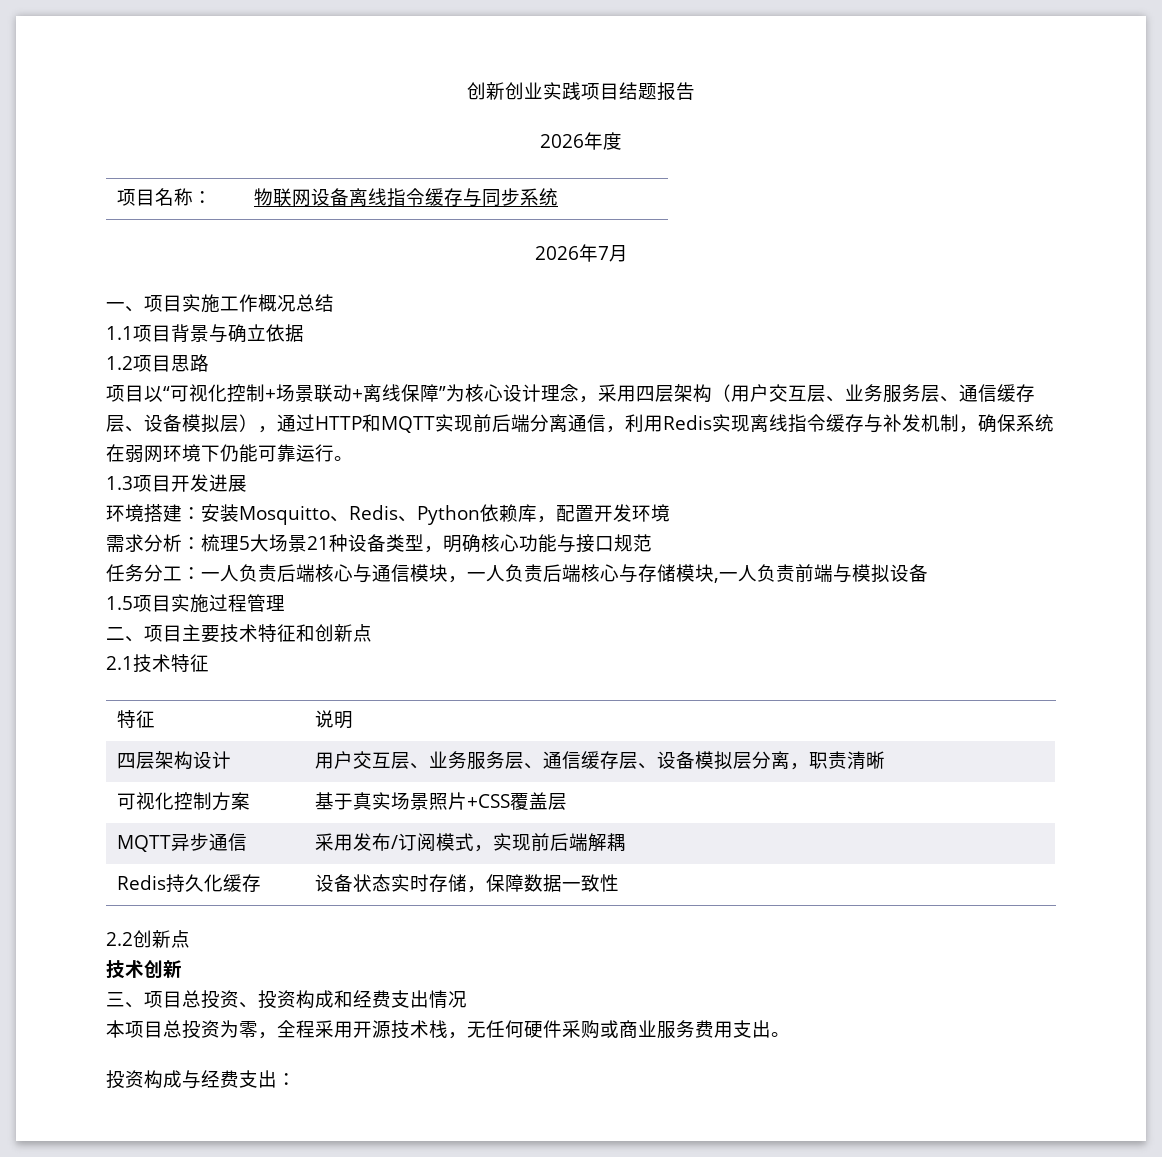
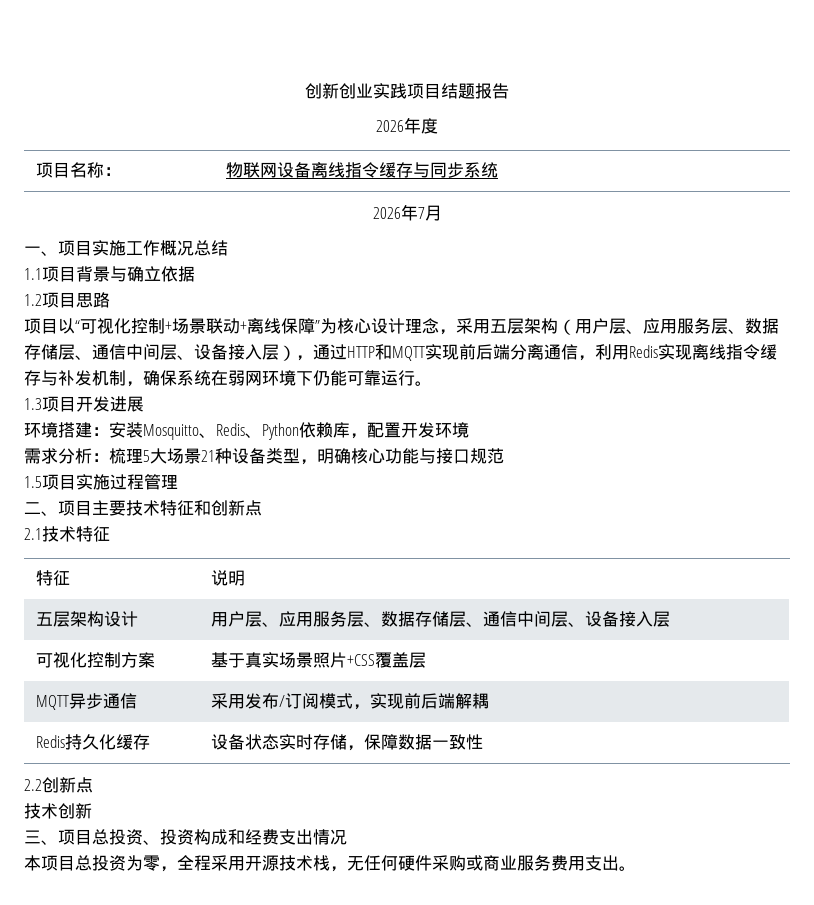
- 项目以“可视化控制+场景联动+离线保障”为核心设计理念，采用四层架构（用户交互层、业务服务层、通信缓存层、设备模拟层），通过HTTP和MQTT实现前后端分离通信，利用Redis实现离线指令缓存与补发机制，确保系统在弱网环境下仍能可靠运行。
+ 项目以“可视化控制+场景联动+离线保障”为核心设计理念，采用五层架构（用户层、应用服务层、数据存储层、通信中间层、设备接入层），通过HTTP和MQTT实现前后端分离通信，利用Redis实现离线指令缓存与补发机制，确保系统在弱网环境下仍能可靠运行。
- 任务分工：一人负责后端核心与通信模块，一人负责后端核心与存储模块,一人负责前端与模拟设备
- 四层架构设计 | 用户交互层、业务服务层、通信缓存层、设备模拟层分离，职责清晰
+ 五层架构设计 | 用户层、应用服务层、数据存储层、通信中间层、设备接入层
- 投资构成与经费支出：

